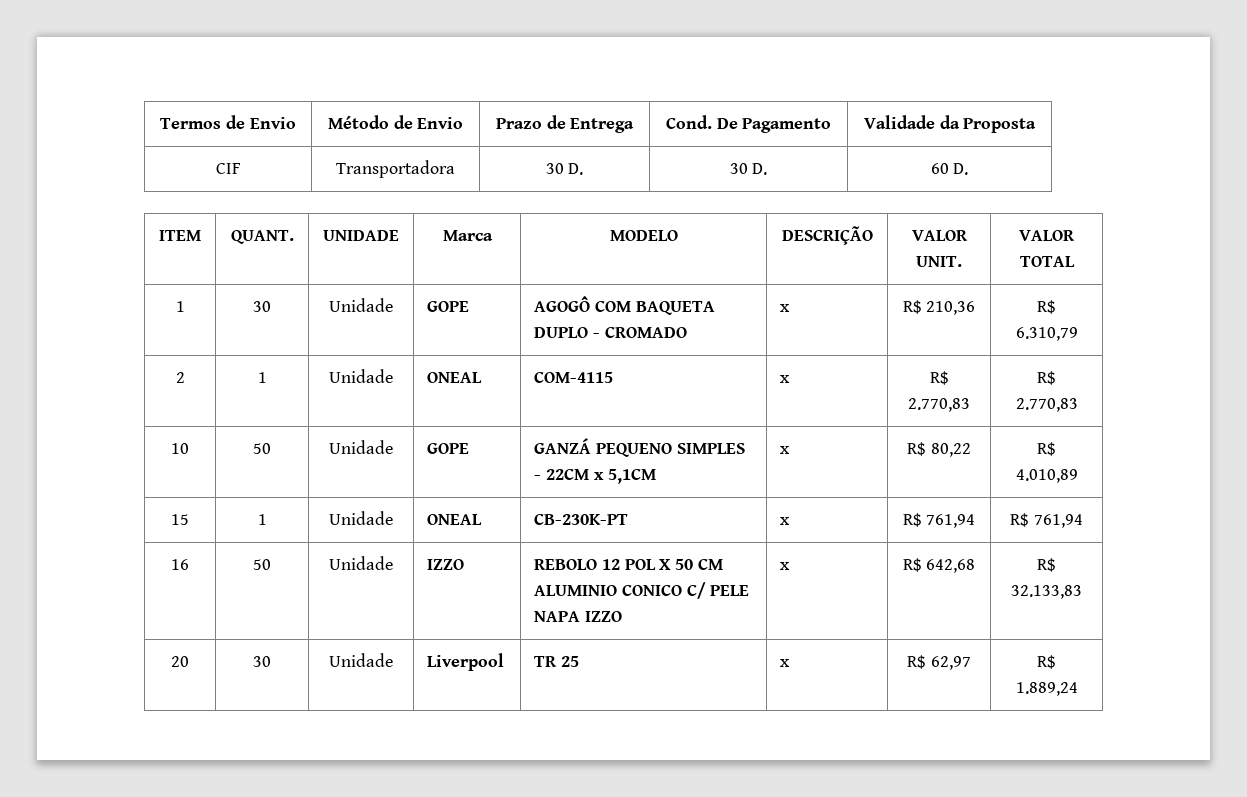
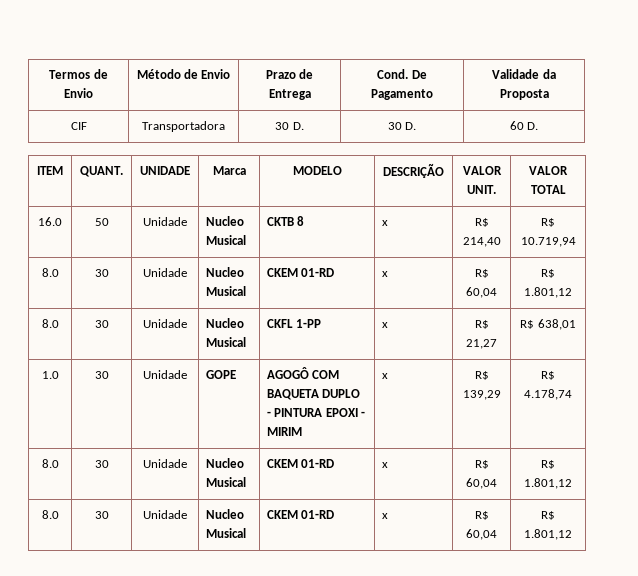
- 1 | 30 | Unidade | GOPE | AGOGÔ COM BAQUETA DUPLO - CROMADO | x | R$ 210,36 | R$ 6.310,79
- 2 | 1 | Unidade | ONEAL | COM-4115 | x | R$ 2.770,83 | R$ 2.770,83
- 10 | 50 | Unidade | GOPE | GANZÁ PEQUENO SIMPLES - 22CM x 5,1CM | x | R$ 80,22 | R$ 4.010,89
- 15 | 1 | Unidade | ONEAL | CB-230K-PT | x | R$ 761,94 | R$ 761,94
- 16 | 50 | Unidade | IZZO | REBOLO 12 POL X 50 CM ALUMINIO CONICO C/ PELE NAPA IZZO | x | R$ 642,68 | R$ 32.133,83
- 20 | 30 | Unidade | Liverpool | TR 25 | x | R$ 62,97 | R$ 1.889,24
+ 16.0 | 50 | Unidade | Nucleo Musical | CKTB 8 | x | R$ 214,40 | R$ 10.719,94
+ 8.0 | 30 | Unidade | Nucleo Musical | CKEM 01-RD | x | R$ 60,04 | R$ 1.801,12
+ 8.0 | 30 | Unidade | Nucleo Musical | CKFL 1-PP | x | R$ 21,27 | R$ 638,01
+ 1.0 | 30 | Unidade | GOPE | AGOGÔ COM BAQUETA DUPLO - PINTURA EPOXI - MIRIM | x | R$ 139,29 | R$ 4.178,74
+ 8.0 | 30 | Unidade | Nucleo Musical | CKEM 01-RD | x | R$ 60,04 | R$ 1.801,12
+ 8.0 | 30 | Unidade | Nucleo Musical | CKEM 01-RD | x | R$ 60,04 | R$ 1.801,12

